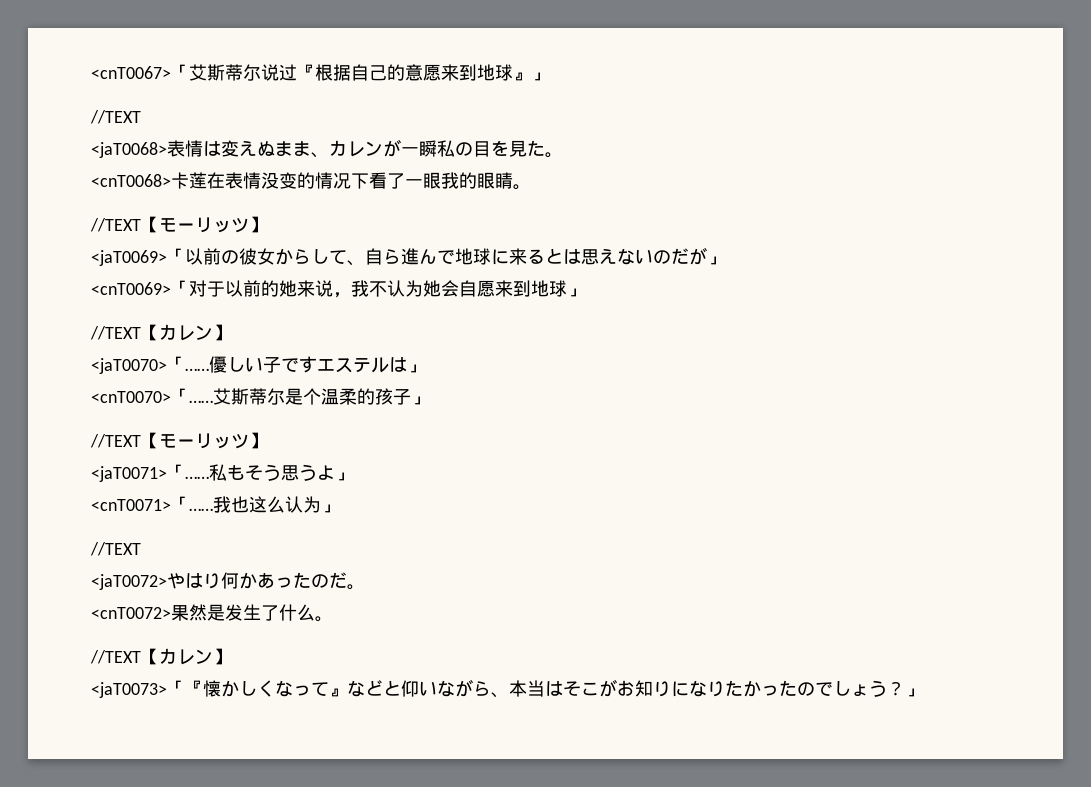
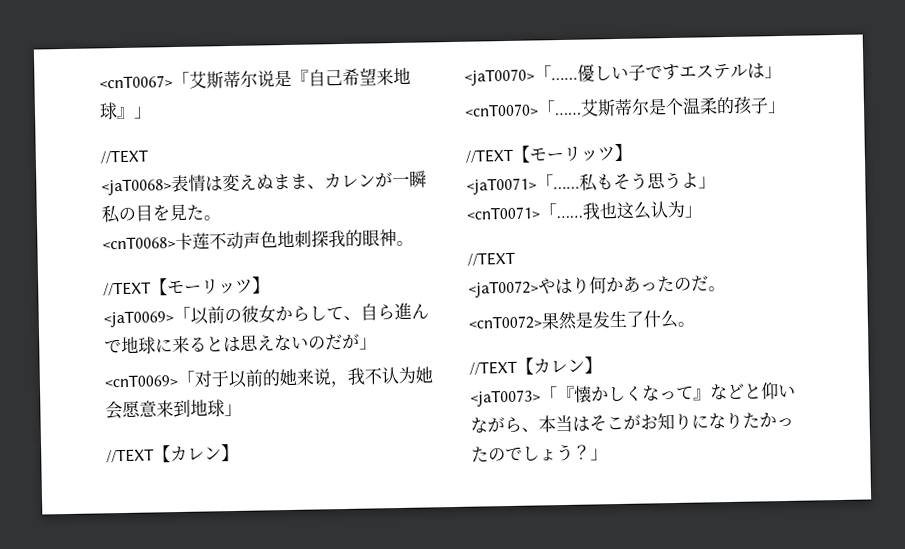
- <cnT0067>「艾斯蒂尔说过『根据自己的意愿来到地球』」
+ <cnT0067>「艾斯蒂尔说是『自己希望来地球』」
- <cnT0068>卡莲在表情没变的情况下看了一眼我的眼睛。
+ <cnT0068>卡莲不动声色地刺探我的眼神。
- <cnT0069>「对于以前的她来说，我不认为她会自愿来到地球」
+ <cnT0069>「对于以前的她来说，我不认为她会愿意来到地球」

